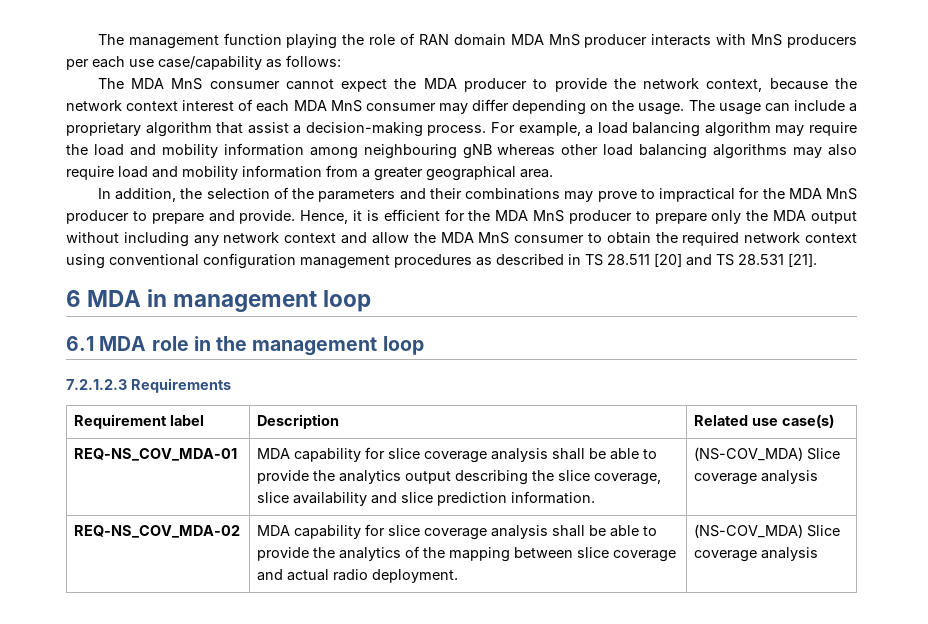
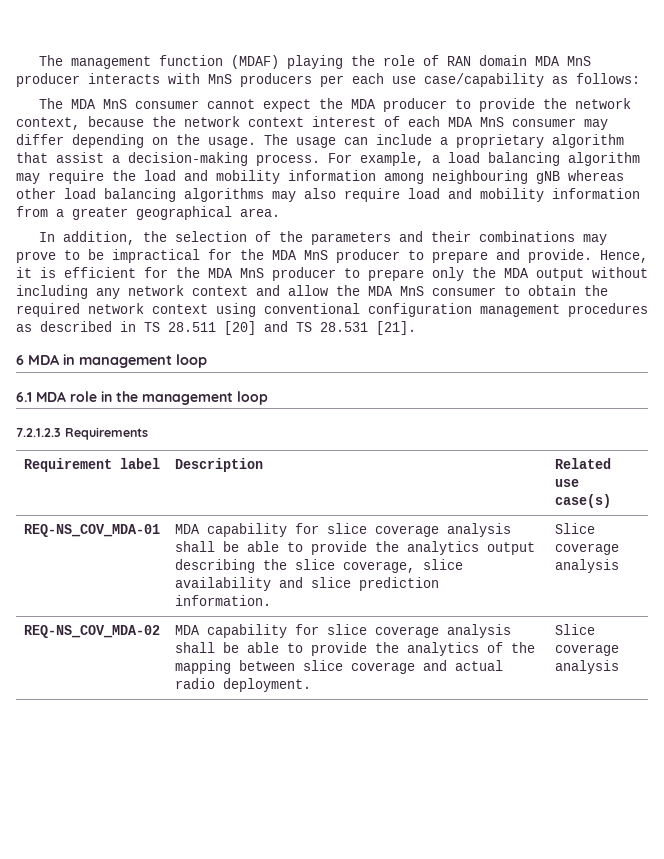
- The management function playing the role of RAN domain MDA MnS producer interacts with MnS producers per each use case/capability as follows:
+ The management function (MDAF) playing the role of RAN domain MDA MnS producer interacts with MnS producers per each use case/capability as follows:
- In addition, the selection of the parameters and their combinations may prove to impractical for the MDA MnS producer to prepare and provide.
+ In addition, the selection of the parameters and their combinations may prove to be impractical for the MDA MnS producer to prepare and provide.
- REQ-NS_COV_MDA-01 | MDA capability for slice coverage analysis shall be able to provide the analytics output describing the slice coverage, slice availability and slice prediction information. | (NS-COV_MDA) Slice coverage analysis
+ REQ-NS_COV_MDA-01 | MDA capability for slice coverage analysis shall be able to provide the analytics output describing the slice coverage, slice availability and slice prediction information. | Slice coverage analysis
- REQ-NS_COV_MDA-02 | MDA capability for slice coverage analysis shall be able to provide the analytics of the mapping between slice coverage and actual radio deployment. | (NS-COV_MDA) Slice coverage analysis
+ REQ-NS_COV_MDA-02 | MDA capability for slice coverage analysis shall be able to provide the analytics of the mapping between slice coverage and actual radio deployment. | Slice coverage analysis

